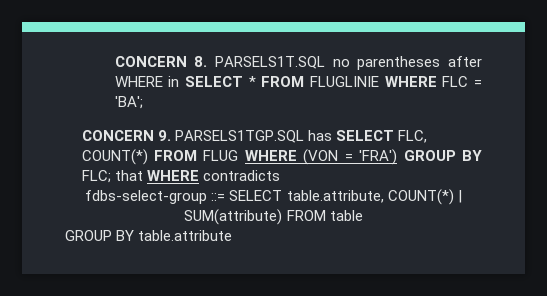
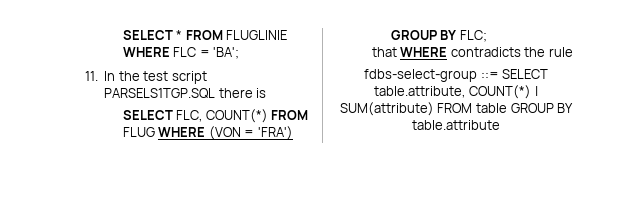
- CONCERN 8. PARSELS1T.SQL no parentheses after WHERE in SELECT * FROM FLUGLINIE WHERE FLC = 'BA';
+ SELECT * FROM FLUGLINIE WHERE FLC = 'BA';
- CONCERN 9. PARSELS1TGP.SQL has SELECT FLC, COUNT(*) FROM FLUG WHERE (VON = 'FRA') GROUP BY FLC; that WHERE contradicts
+ 11. In the test script PARSELS1TGP.SQL there is
+ SELECT FLC, COUNT(*) FROM FLUG WHERE (VON = 'FRA') GROUP BY FLC;
+ that WHERE contradicts the rule
- fdbs-select-group ::= SELECT table.attribute, COUNT(*) | SUM(attribute) FROM table
- GROUP BY table.attribute
+ fdbs-select-group ::= SELECT table.attribute, COUNT(*) | SUM(attribute) FROM table GROUP BY table.attribute

